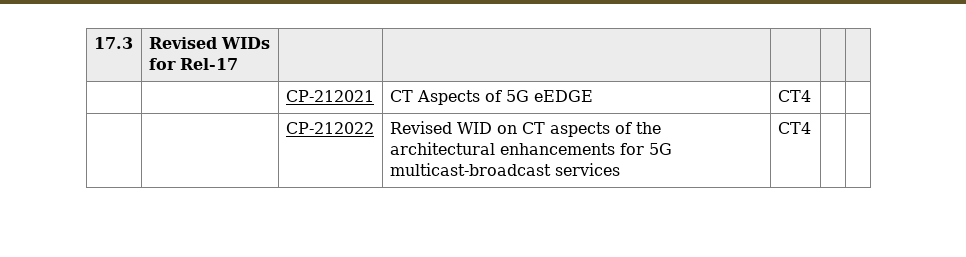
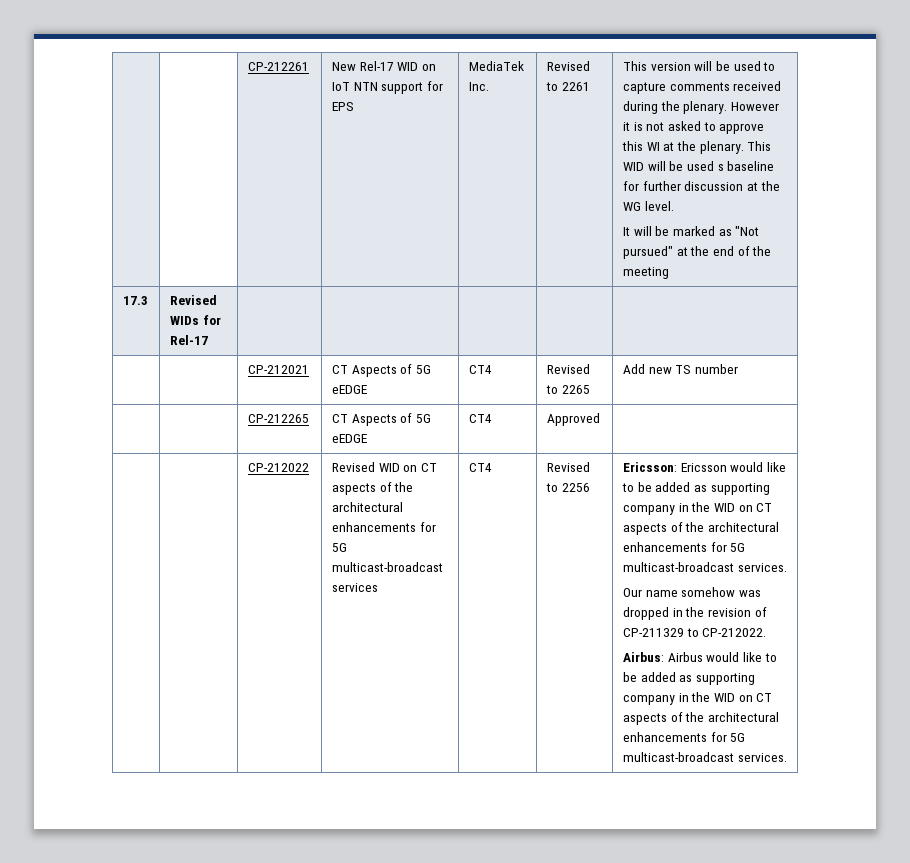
+ CP-212261 | New Rel-17 WID on IoT NTN support for EPS | MediaTek Inc. | Revised to 2261 | This version will be used to capture comments received during the plenary. However it is not asked to approve this WI at the plenary. This WID will be used s baseline for further discussion at the WG level.
+ It will be marked as "Not pursued" at the end of the meeting
- | | CP-212021 | CT Aspects of 5G eEDGE | CT4 | |
+ | | CP-212021 | CT Aspects of 5G eEDGE | CT4 | Revised to 2265 | Add new TS number
+ | | CP-212265 | CT Aspects of 5G eEDGE | CT4 | Approved |
+ Revised to 2256 | Ericsson: Ericsson would like to be added as supporting company in the WID on CT aspects of the architectural enhancements for 5G multicast-broadcast services.
+ Our name somehow was dropped in the revision of CP-211329 to CP-212022.
+ Airbus: Airbus would like to be added as supporting company in the WID on CT aspects of the architectural enhancements for 5G multicast-broadcast services.

